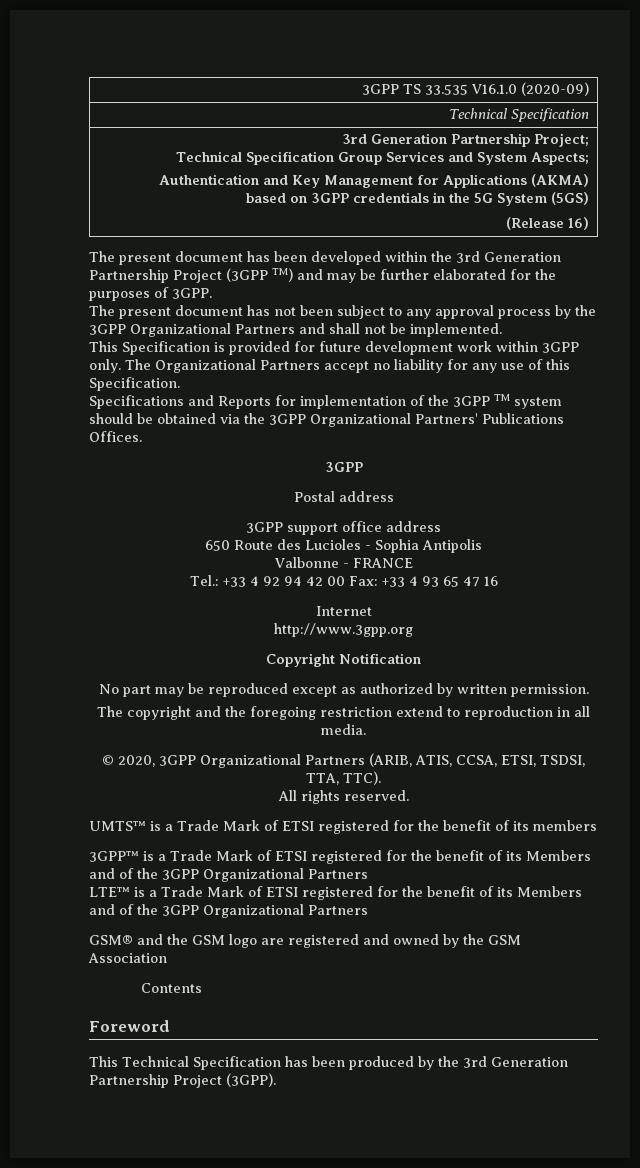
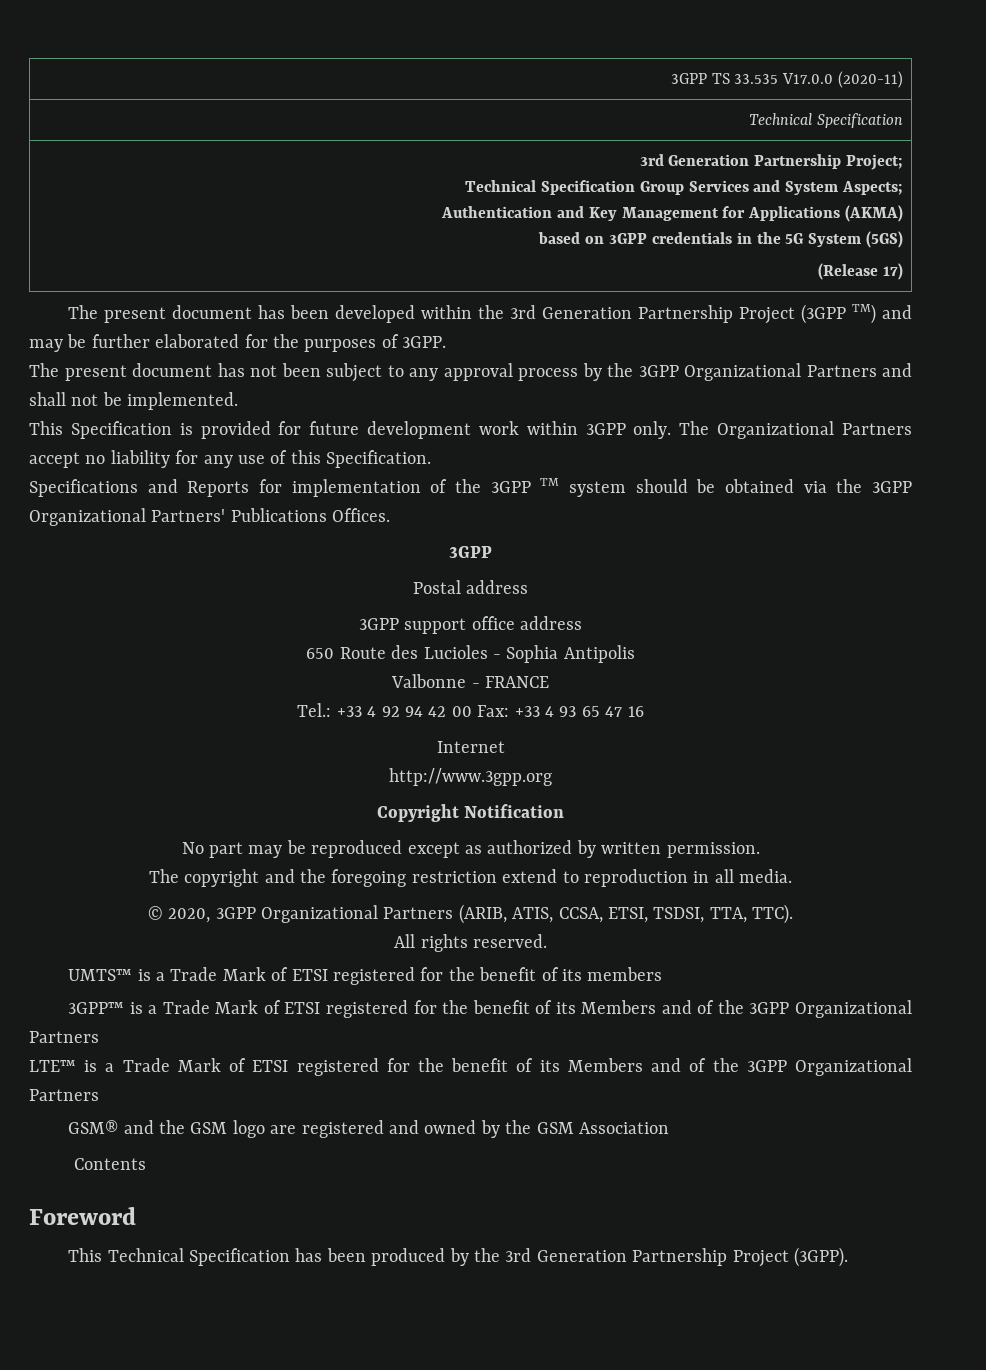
- 3GPP TS 33.535 V16.1.0 (2020-09)
+ 3GPP TS 33.535 V17.0.0 (2020-11)
  3rd Generation Partnership Project;
  Technical Specification Group Services and System Aspects;
  Authentication and Key Management for Applications (AKMA)
  based on 3GPP credentials in the 5G System (5GS)
- (Release 16)
+ (Release 17)

